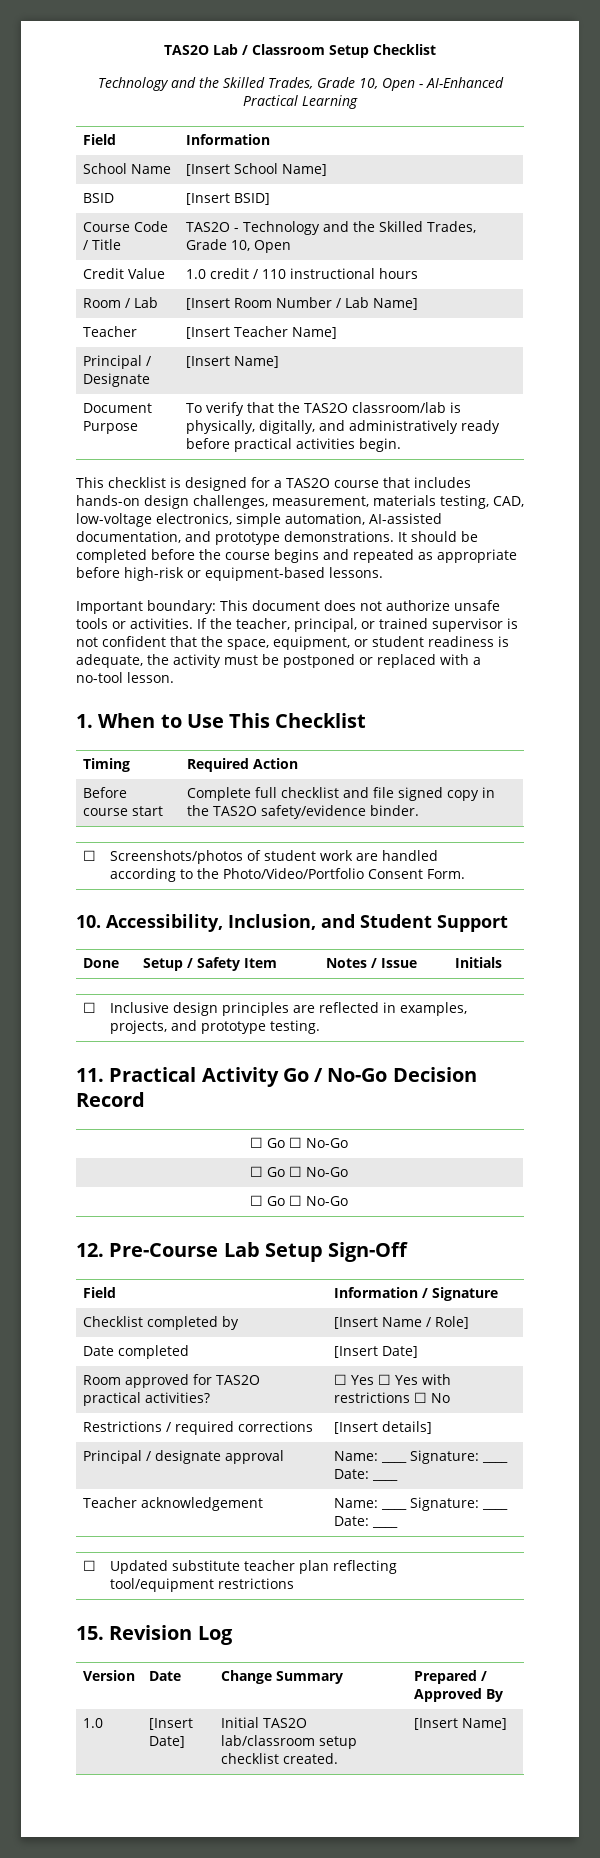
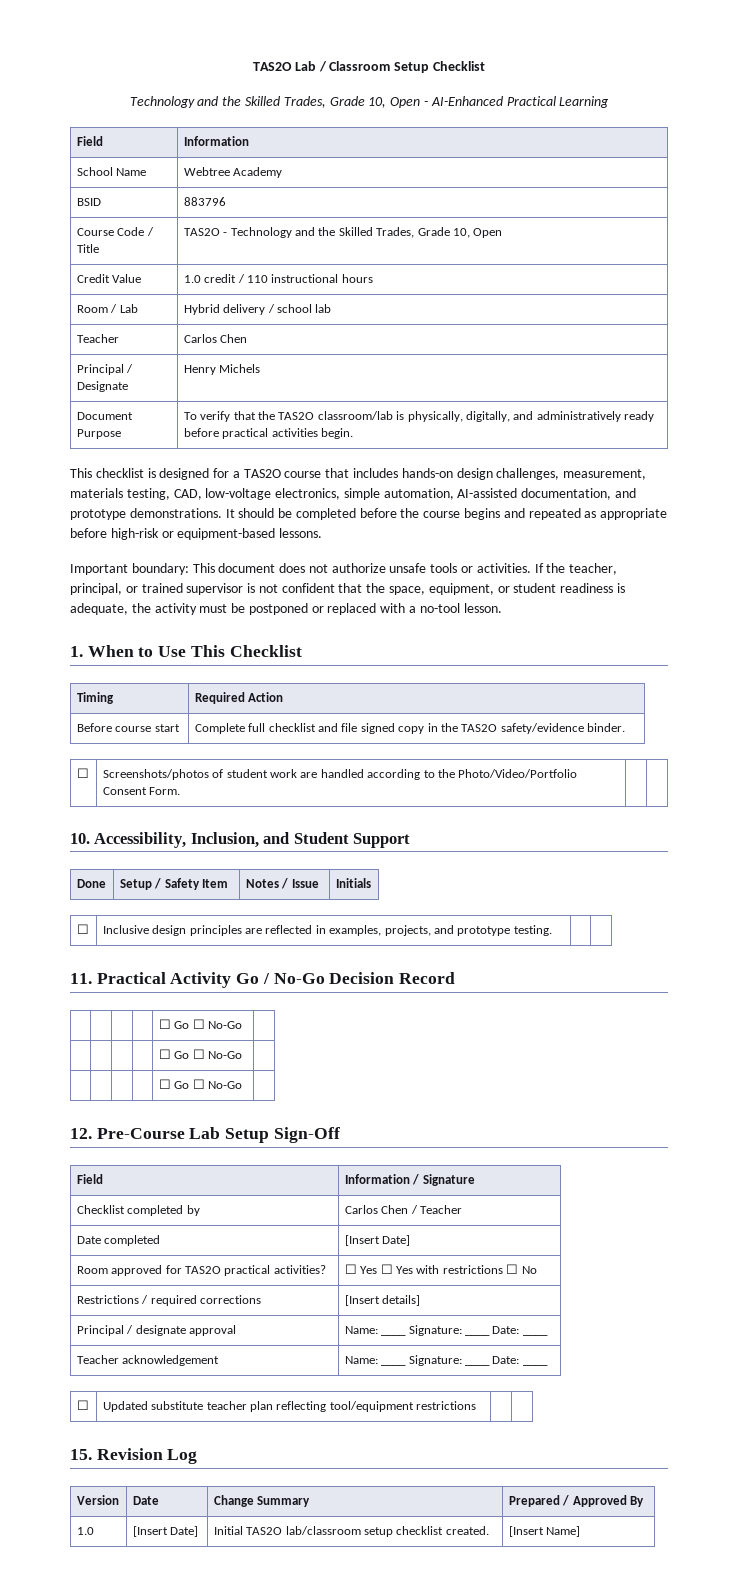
- School Name | [Insert School Name]
+ School Name | Webtree Academy
- BSID | [Insert BSID]
+ BSID | 883796
- Room / Lab | [Insert Room Number / Lab Name]
- Teacher | [Insert Teacher Name]
+ Room / Lab | Hybrid delivery / school lab
+ Teacher | Carlos Chen
- Principal / Designate | [Insert Name]
+ Principal / Designate | Henry Michels
- Checklist completed by | [Insert Name / Role]
+ Checklist completed by | Carlos Chen / Teacher

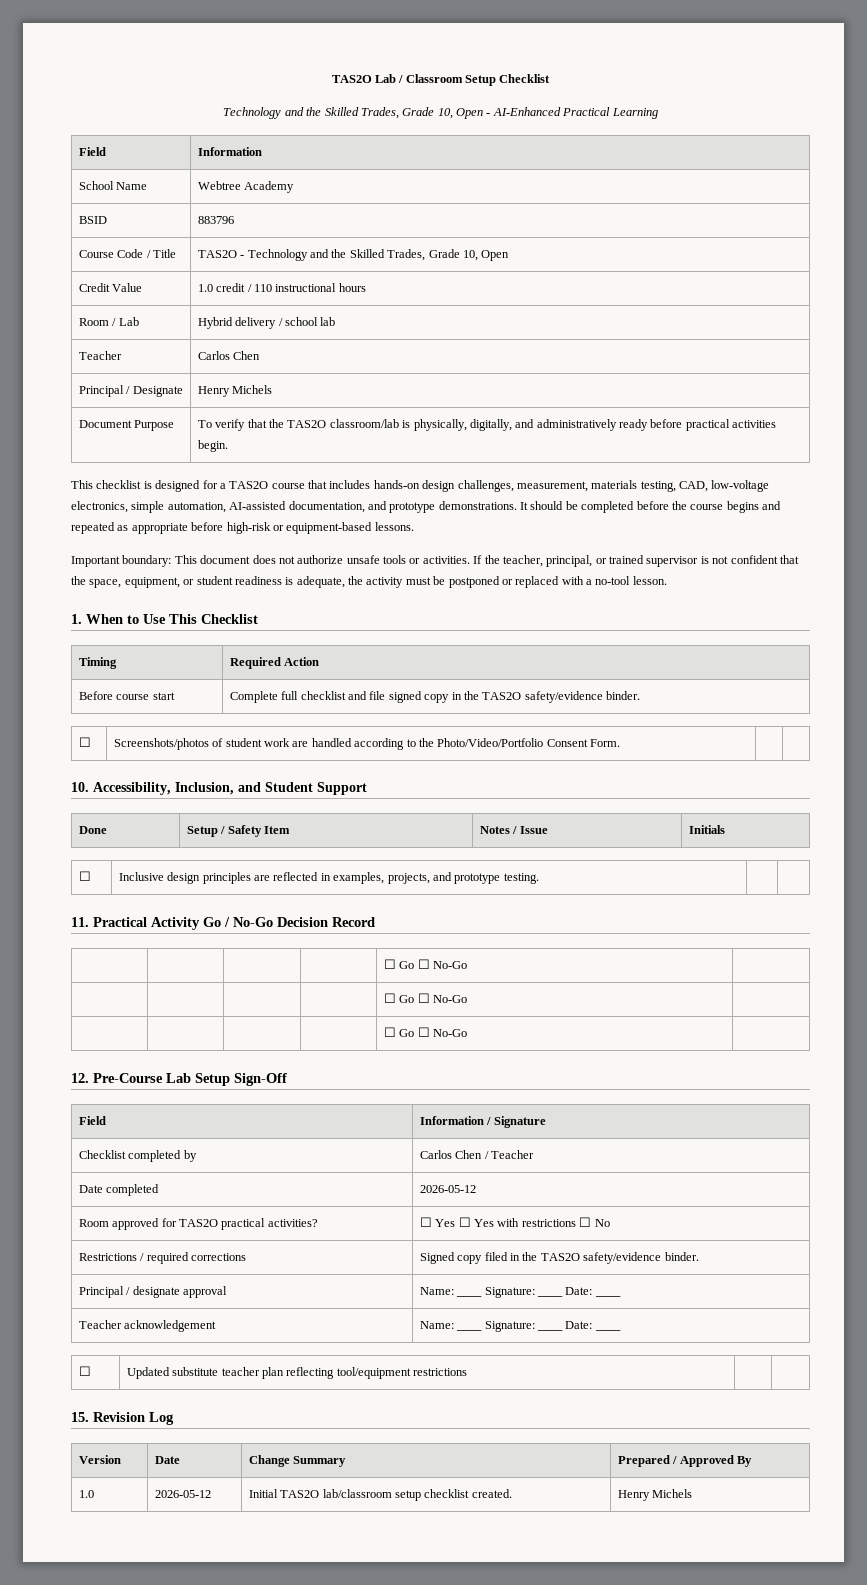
- Date completed | [Insert Date]
+ Date completed | 2026-05-12
- Restrictions / required corrections | [Insert details]
+ Restrictions / required corrections | Signed copy filed in the TAS2O safety/evidence binder.
- 1.0 | [Insert Date] | Initial TAS2O lab/classroom setup checklist created. | [Insert Name]
+ 1.0 | 2026-05-12 | Initial TAS2O lab/classroom setup checklist created. | Henry Michels

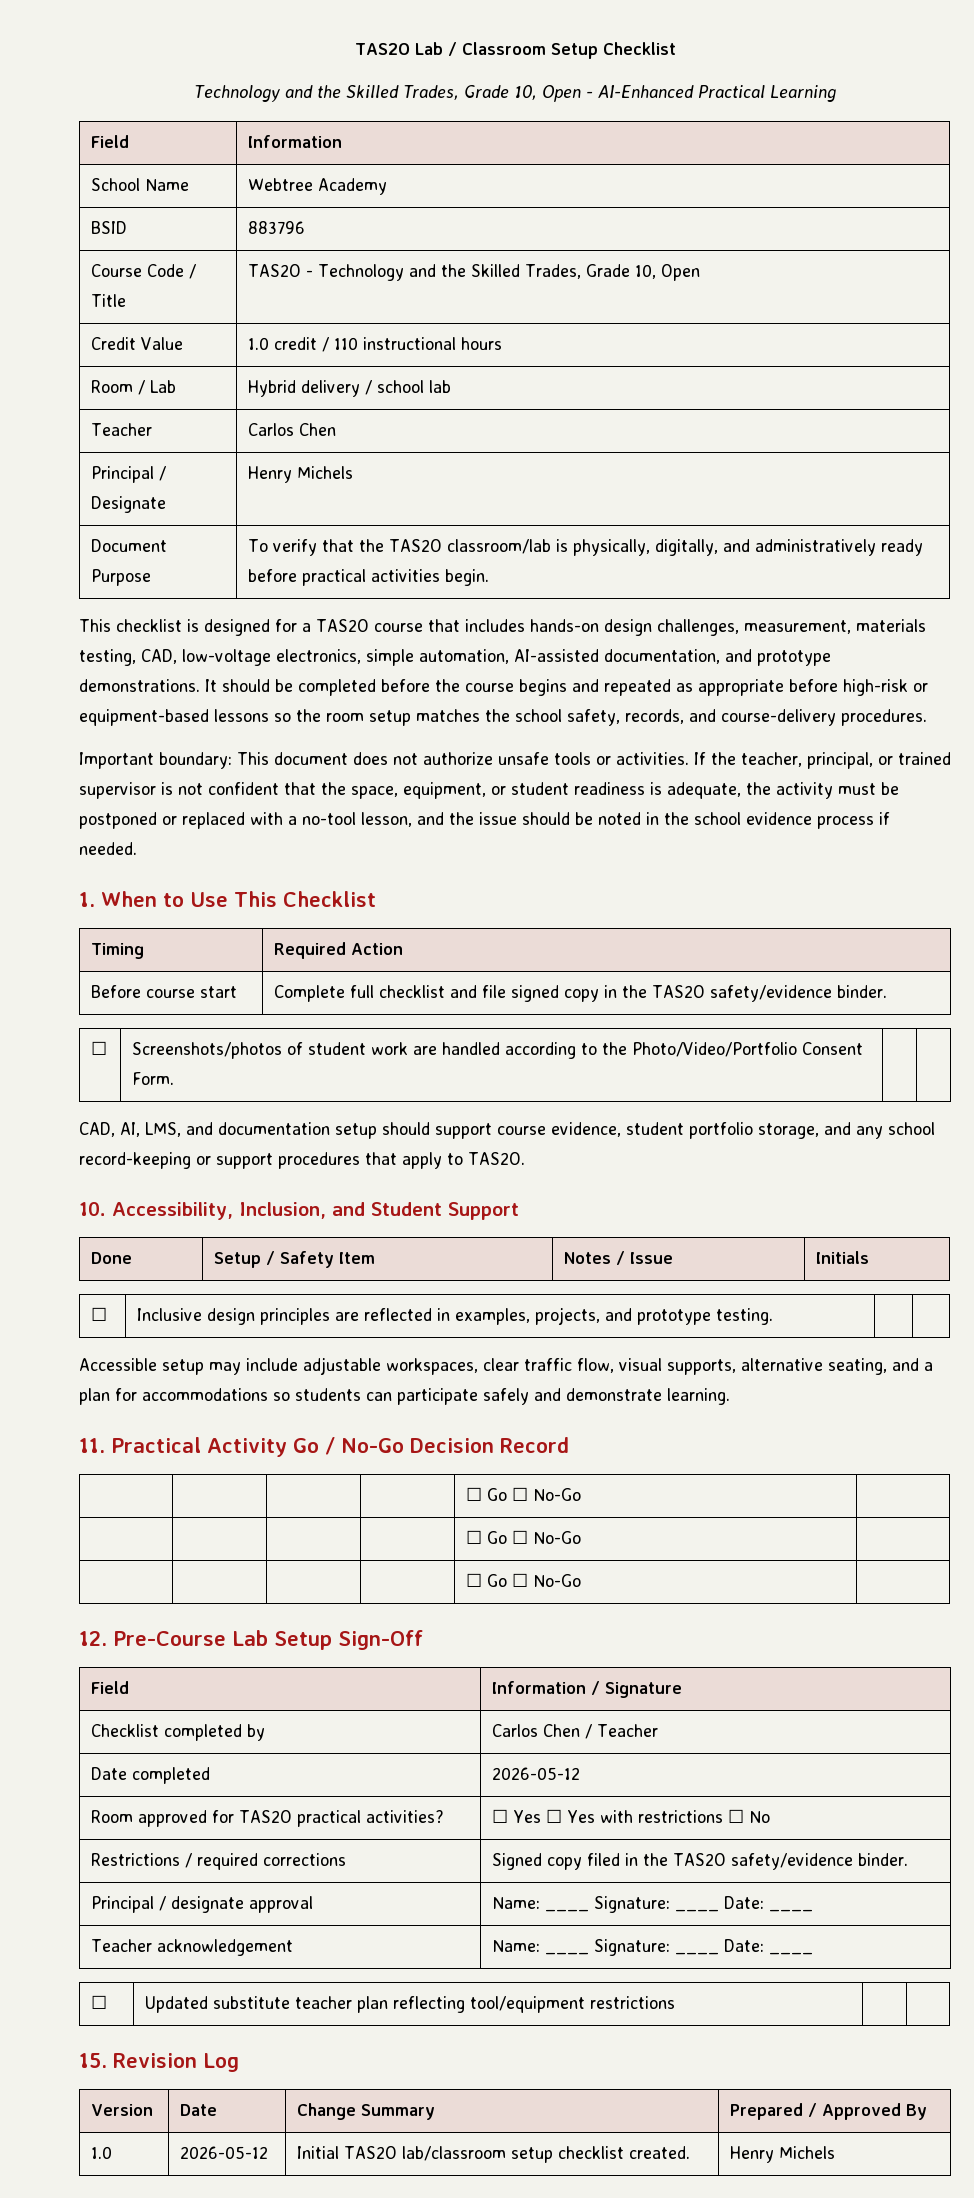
- It should be completed before the course begins and repeated as appropriate before high-risk or equipment-based lessons.
+ It should be completed before the course begins and repeated as appropriate before high-risk or equipment-based lessons so the room setup matches the school safety, records, and course-delivery procedures.
- If the teacher, principal, or trained supervisor is not confident that the space, equipment, or student readiness is adequate, the activity must be postponed or replaced with a no-tool lesson.
+ If the teacher, principal, or trained supervisor is not confident that the space, equipment, or student readiness is adequate, the activity must be postponed or replaced with a no-tool lesson, and the issue should be noted in the school evidence process if needed.
+ CAD, AI, LMS, and documentation setup should support course evidence, student portfolio storage, and any school record-keeping or support procedures that apply to TAS2O.
+ Accessible setup may include adjustable workspaces, clear traffic flow, visual supports, alternative seating, and a plan for accommodations so students can participate safely and demonstrate learning.

